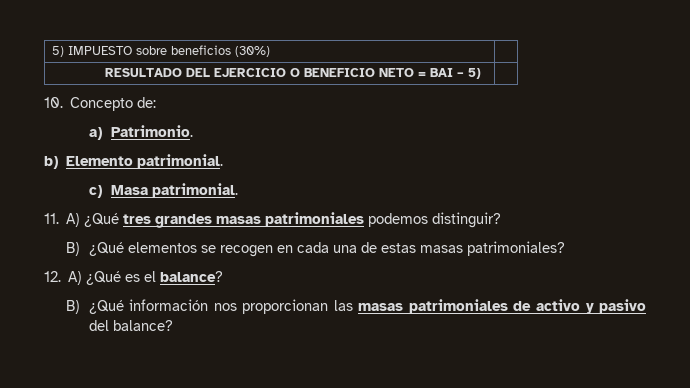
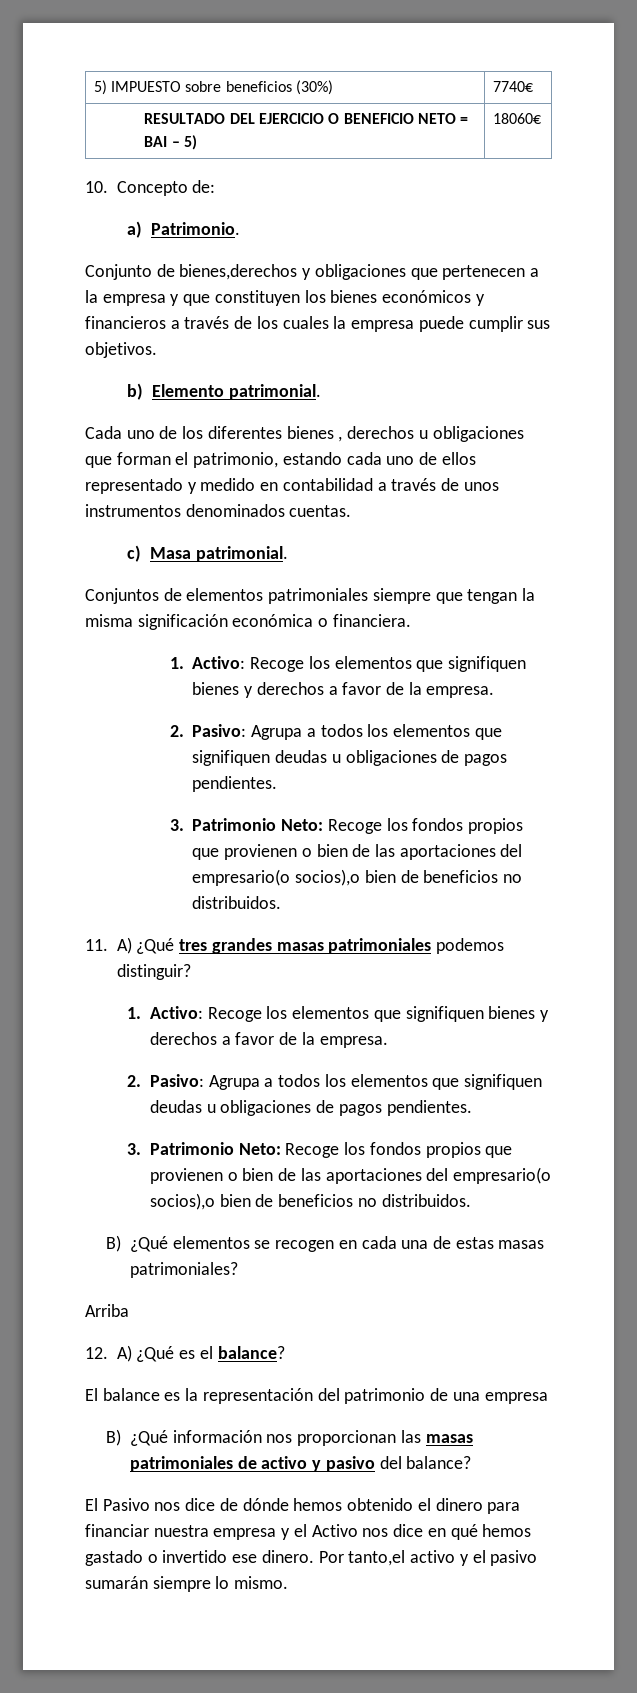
- 5) IMPUESTO sobre beneficios (30%) |
+ 5) IMPUESTO sobre beneficios (30%) | 7740€
- RESULTADO DEL EJERCICIO O BENEFICIO NETO = BAI – 5) |
+ RESULTADO DEL EJERCICIO O BENEFICIO NETO = BAI – 5) | 18060€
+ Conjunto de bienes,derechos y obligaciones que pertenecen a la empresa y que constituyen los bienes económicos y financieros a través de los cuales la empresa puede cumplir sus objetivos.
  b) Elemento patrimonial.
+ Cada uno de los diferentes bienes , derechos u obligaciones que forman el patrimonio, estando cada uno de ellos representado y medido en contabilidad a través de unos instrumentos denominados cuentas.
  c) Masa patrimonial.
+ Conjuntos de elementos patrimoniales siempre que tengan la misma significación económica o financiera.
+ 1. Activo: Recoge los elementos que signifiquen bienes y derechos a favor de la empresa.
+ 2. Pasivo: Agrupa a todos los elementos que signifiquen deudas u obligaciones de pagos pendientes.
+ 3. Patrimonio Neto: Recoge los fondos propios que provienen o bien de las aportaciones del empresario(o socios),o bien de beneficios no distribuidos.
  11. A) ¿Qué tres grandes masas patrimoniales podemos distinguir?
+ 1. Activo: Recoge los elementos que signifiquen bienes y derechos a favor de la empresa.
+ 2. Pasivo: Agrupa a todos los elementos que signifiquen deudas u obligaciones de pagos pendientes.
+ 3. Patrimonio Neto: Recoge los fondos propios que provienen o bien de las aportaciones del empresario(o socios),o bien de beneficios no distribuidos.
+ Arriba
+ El balance es la representación del patrimonio de una empresa
+ El Pasivo nos dice de dónde hemos obtenido el dinero para financiar nuestra empresa y el Activo nos dice en qué hemos gastado o invertido ese dinero. Por tanto,el activo y el pasivo sumarán siempre lo mismo.

